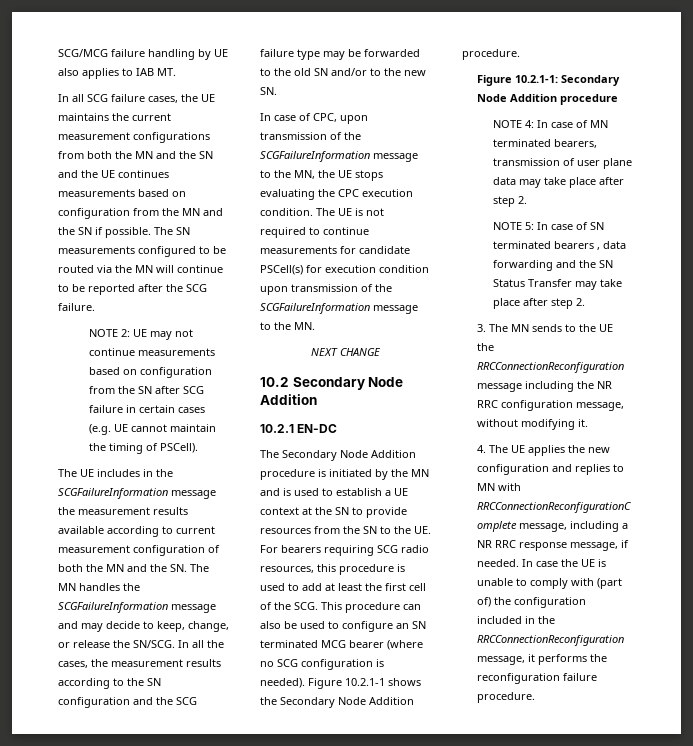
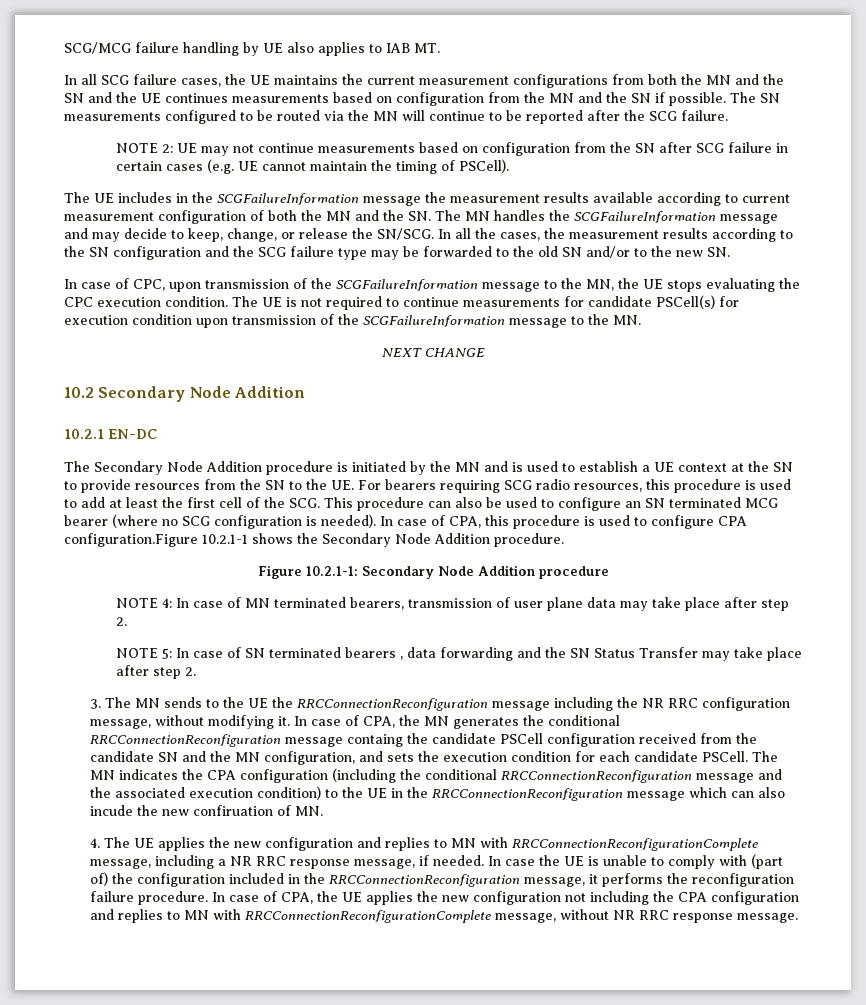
- Figure 10.2.1-1 shows the Secondary Node Addition procedure.
+ In case of CPA, this procedure is used to configure CPA configuration.Figure 10.2.1-1 shows the Secondary Node Addition procedure.
+ In case of CPA, the MN generates the conditional RRCConnectionReconfiguration message containg the candidate PSCell configuration received from the candidate SN and the MN configuration, and sets the execution condition for each candidate PSCell. The MN indicates the CPA configuration (including the conditional RRCConnectionReconfiguration message and the associated execution condition) to the UE in the RRCConnectionReconfiguration message which can also incude the new confiruation of MN.
+ In case of CPA, the UE applies the new configuration not including the CPA configuration and replies to MN with RRCConnectionReconfigurationComplete message, without NR RRC response message.

